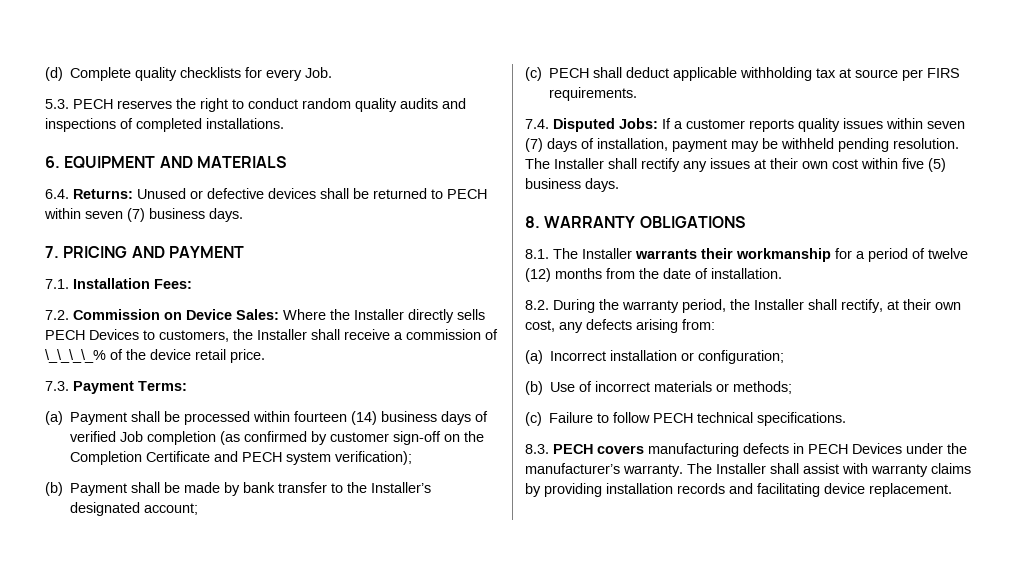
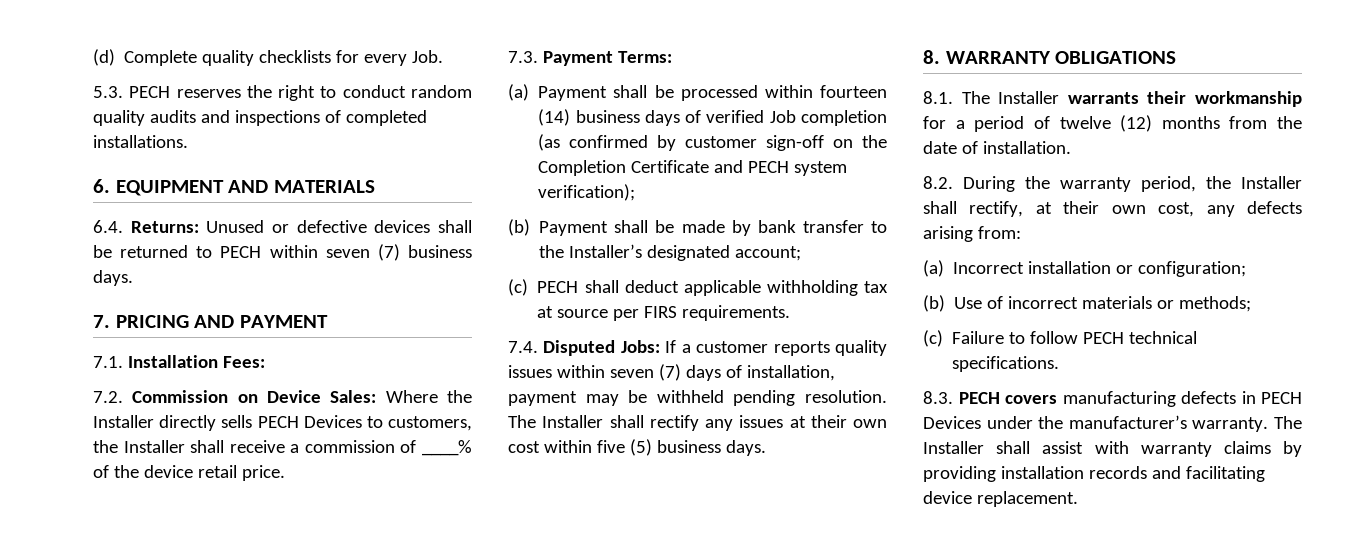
- 7.2. Commission on Device Sales: Where the Installer directly sells PECH Devices to customers, the Installer shall receive a commission of \_\_\_\_% of the device retail price.
+ 7.2. Commission on Device Sales: Where the Installer directly sells PECH Devices to customers, the Installer shall receive a commission of ____% of the device retail price.

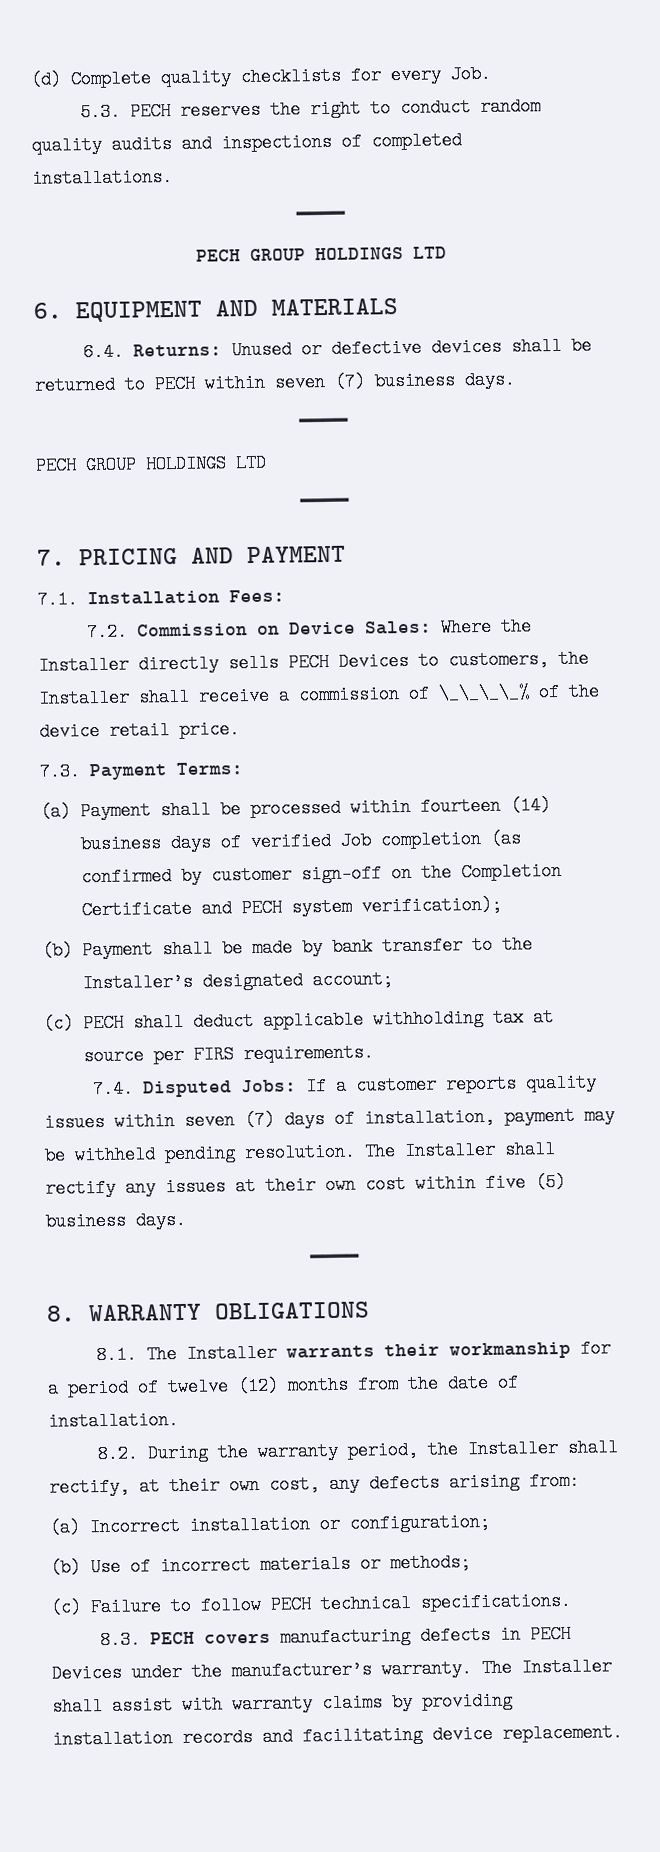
  5.3. PECH reserves the right to conduct random quality audits and inspections of completed installations.
+ ━━━━
+ PECH GROUP HOLDINGS LTD
  6.4. Returns: Unused or defective devices shall be returned to PECH within seven (7) business days.
+ ━━━━
+ PECH GROUP HOLDINGS LTD
+ ━━━━
- 7.2. Commission on Device Sales: Where the Installer directly sells PECH Devices to customers, the Installer shall receive a commission of ____% of the device retail price.
+ 7.2. Commission on Device Sales: Where the Installer directly sells PECH Devices to customers, the Installer shall receive a commission of \_\_\_\_% of the device retail price.
  The Installer shall rectify any issues at their own cost within five (5) business days.
+ ━━━━

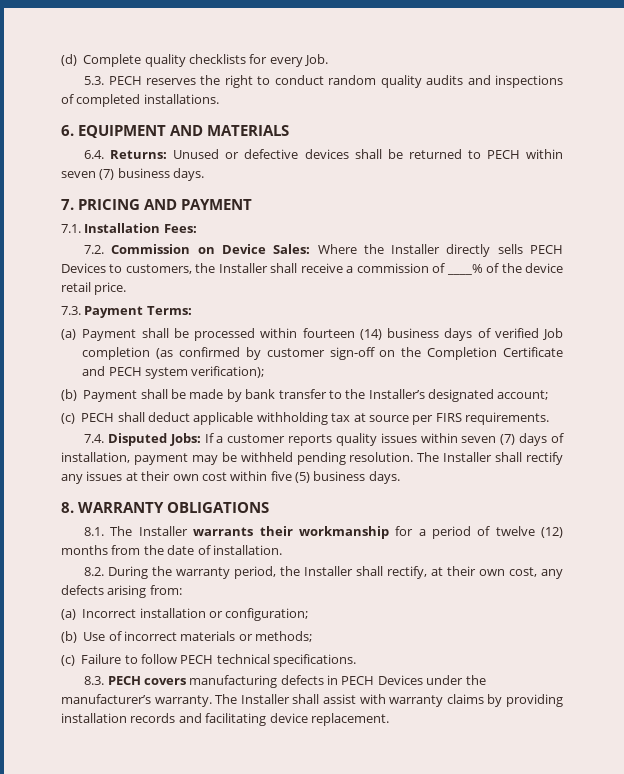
  5.3. PECH reserves the right to conduct random quality audits and inspections of completed installations.
- ━━━━
- PECH GROUP HOLDINGS LTD
  6.4. Returns: Unused or defective devices shall be returned to PECH within seven (7) business days.
- ━━━━
- PECH GROUP HOLDINGS LTD
- ━━━━
- 7.2. Commission on Device Sales: Where the Installer directly sells PECH Devices to customers, the Installer shall receive a commission of \_\_\_\_% of the device retail price.
+ 7.2. Commission on Device Sales: Where the Installer directly sells PECH Devices to customers, the Installer shall receive a commission of ____% of the device retail price.
  The Installer shall rectify any issues at their own cost within five (5) business days.
- ━━━━

